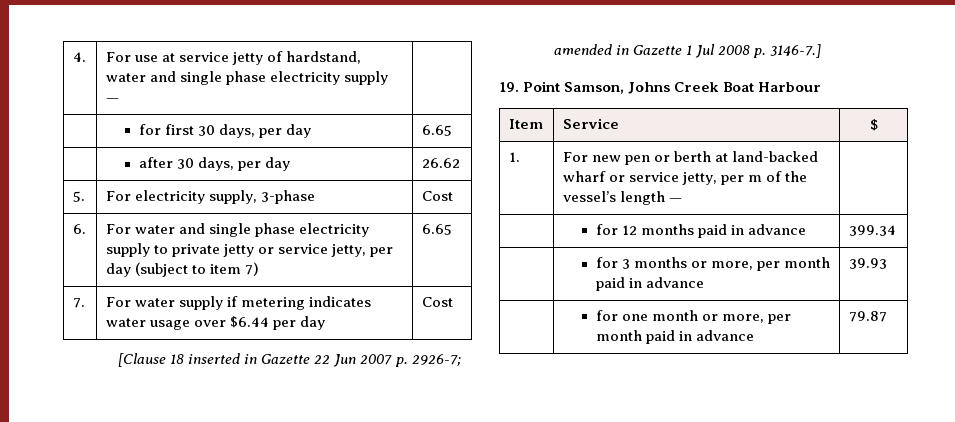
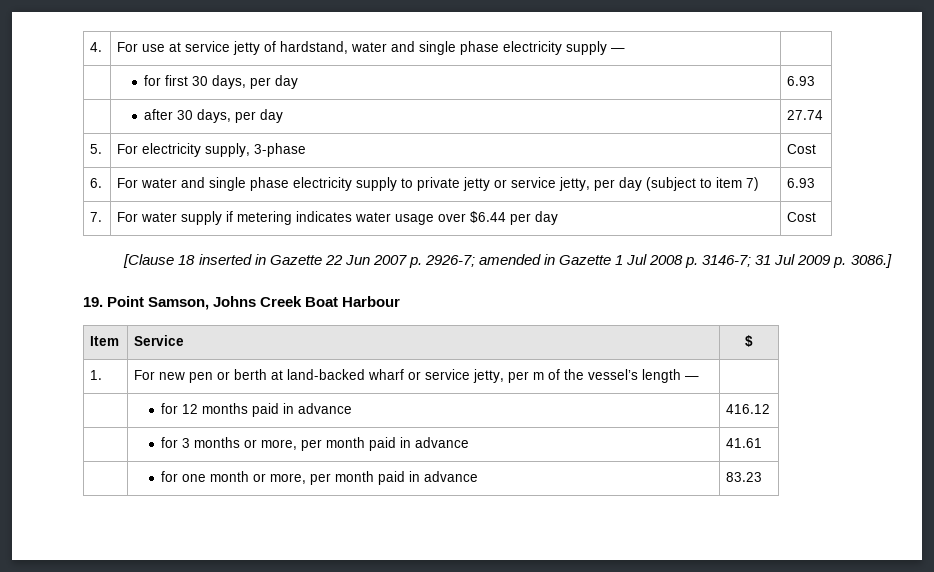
- | for first 30 days, per day | 6.65
+ | for first 30 days, per day | 6.93
- | after 30 days, per day | 26.62
+ | after 30 days, per day | 27.74
- 6. | For water and single phase electricity supply to private jetty or service jetty, per day (subject to item 7) | 6.65
+ 6. | For water and single phase electricity supply to private jetty or service jetty, per day (subject to item 7) | 6.93
- [Clause 18 inserted in Gazette 22 Jun 2007 p. 2926-7; amended in Gazette 1 Jul 2008 p. 3146-7.]
+ [Clause 18 inserted in Gazette 22 Jun 2007 p. 2926-7; amended in Gazette 1 Jul 2008 p. 3146-7; 31 Jul 2009 p. 3086.]
- | for 12 months paid in advance | 399.34
+ | for 12 months paid in advance | 416.12
- | for 3 months or more, per month paid in advance | 39.93
+ | for 3 months or more, per month paid in advance | 41.61
- | for one month or more, per month paid in advance | 79.87
+ | for one month or more, per month paid in advance | 83.23

